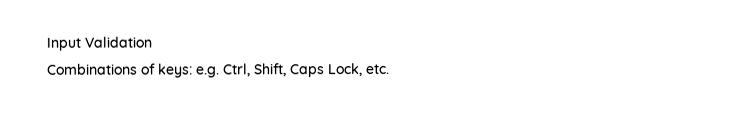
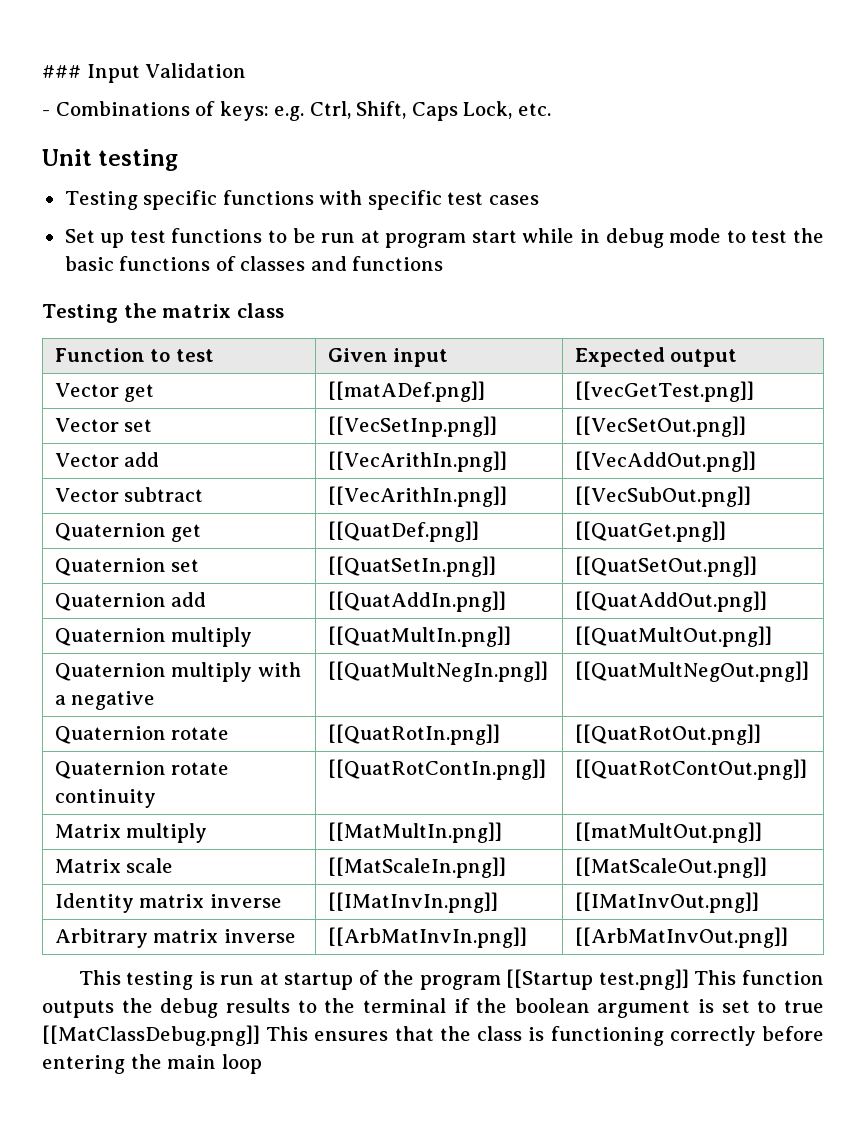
- Input Validation
+ ### Input Validation
- Combinations of keys: e.g. Ctrl, Shift, Caps Lock, etc.
+ - Combinations of keys: e.g. Ctrl, Shift, Caps Lock, etc.
+ Unit testing
+ Testing specific functions with specific test cases
+ Set up test functions to be run at program start while in debug mode to test the basic functions of classes and functions
+ Testing the matrix class
+ Function to test | Given input | Expected output
+ Vector get | [[matADef.png]] | [[vecGetTest.png]]
+ Vector set | [[VecSetInp.png]] | [[VecSetOut.png]]
+ Vector add | [[VecArithIn.png]] | [[VecAddOut.png]]
+ Vector subtract | [[VecArithIn.png]] | [[VecSubOut.png]]
+ Quaternion get | [[QuatDef.png]] | [[QuatGet.png]]
+ Quaternion set | [[QuatSetIn.png]] | [[QuatSetOut.png]]
+ Quaternion add | [[QuatAddIn.png]] | [[QuatAddOut.png]]
+ Quaternion multiply | [[QuatMultIn.png]] | [[QuatMultOut.png]]
+ Quaternion multiply with a negative | [[QuatMultNegIn.png]] | [[QuatMultNegOut.png]]
+ Quaternion rotate | [[QuatRotIn.png]] | [[QuatRotOut.png]]
+ Quaternion rotate continuity | [[QuatRotContIn.png]] | [[QuatRotContOut.png]]
+ Matrix multiply | [[MatMultIn.png]] | [[matMultOut.png]]
+ Matrix scale | [[MatScaleIn.png]] | [[MatScaleOut.png]]
+ Identity matrix inverse | [[IMatInvIn.png]] | [[IMatInvOut.png]]
+ Arbitrary matrix inverse | [[ArbMatInvIn.png]] | [[ArbMatInvOut.png]]
+ This testing is run at startup of the program [[Startup test.png]] This function outputs the debug results to the terminal if the boolean argument is set to true [[MatClassDebug.png]] This ensures that the class is functioning correctly before entering the main loop

